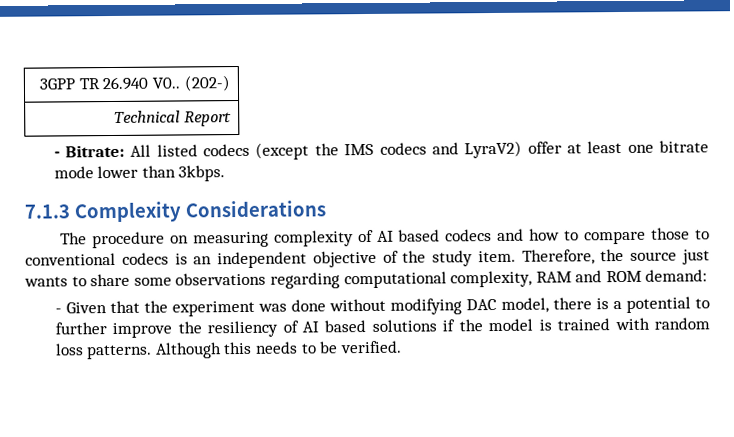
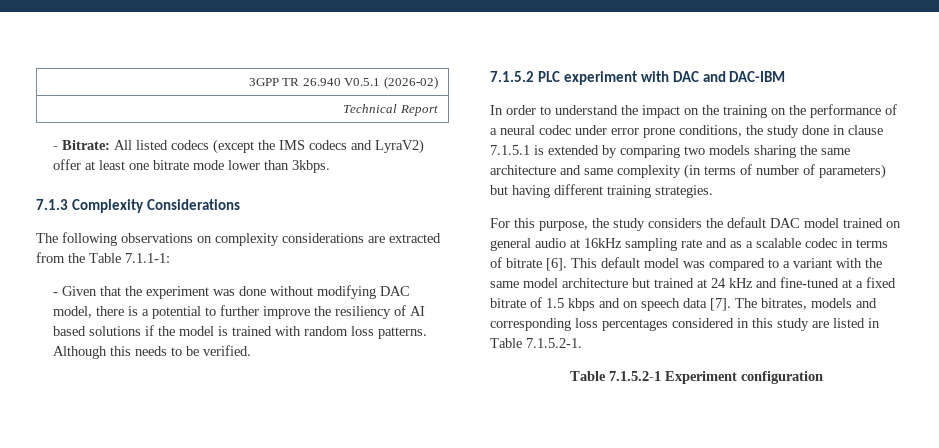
- 3GPP TR 26.940 V0.. (202-)
+ 3GPP TR 26.940 V0.5.1 (2026-02)
- The procedure on measuring complexity of AI based codecs and how to compare those to conventional codecs is an independent objective of the study item. Therefore, the source just wants to share some observations regarding computational complexity, RAM and ROM demand:
+ The following observations on complexity considerations are extracted from the Table 7.1.1-1:
+ 7.1.5.2 PLC experiment with DAC and DAC-IBM
+ In order to understand the impact on the training on the performance of a neural codec under error prone conditions, the study done in clause 7.1.5.1 is extended by comparing two models sharing the same architecture and same complexity (in terms of number of parameters) but having different training strategies.
+ For this purpose, the study considers the default DAC model trained on general audio at 16kHz sampling rate and as a scalable codec in terms of bitrate [6]. This default model was compared to a variant with the same model architecture but trained at 24 kHz and fine-tuned at a fixed bitrate of 1.5 kbps and on speech data [7]. The bitrates, models and corresponding loss percentages considered in this study are listed in Table 7.1.5.2-1.
+ Table 7.1.5.2-1 Experiment configuration

